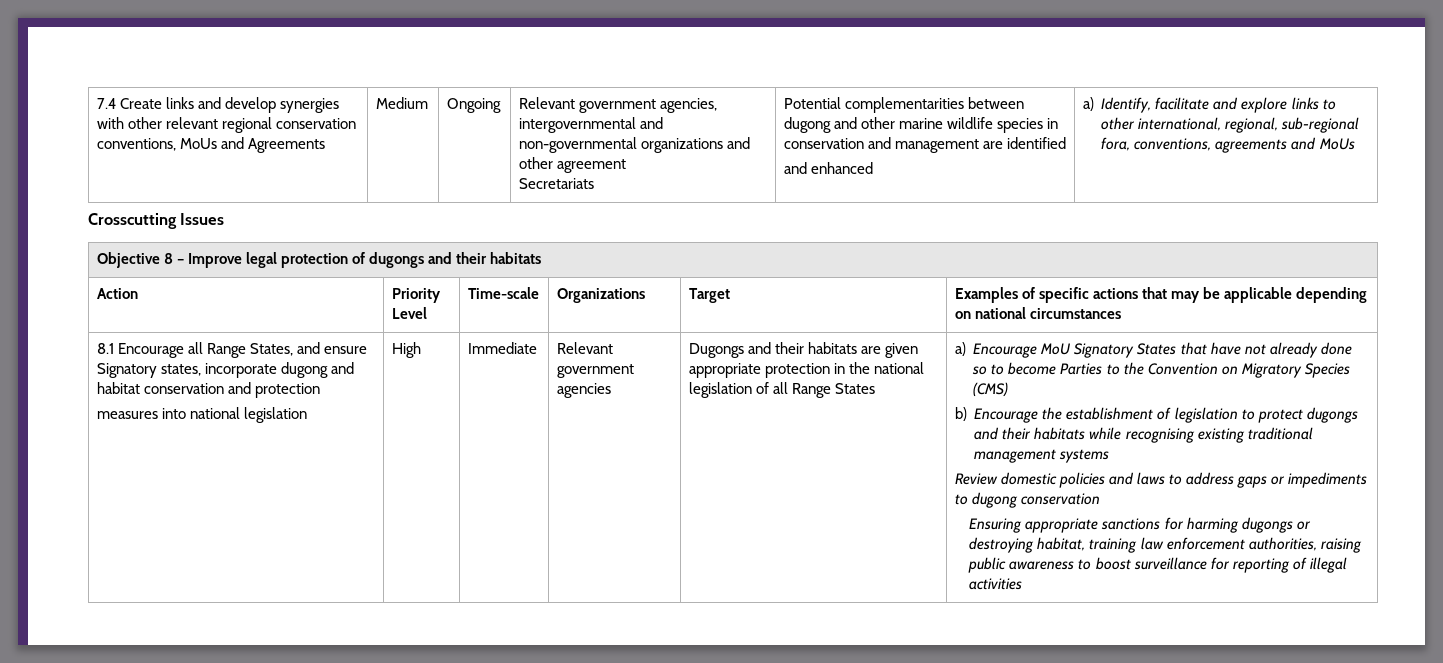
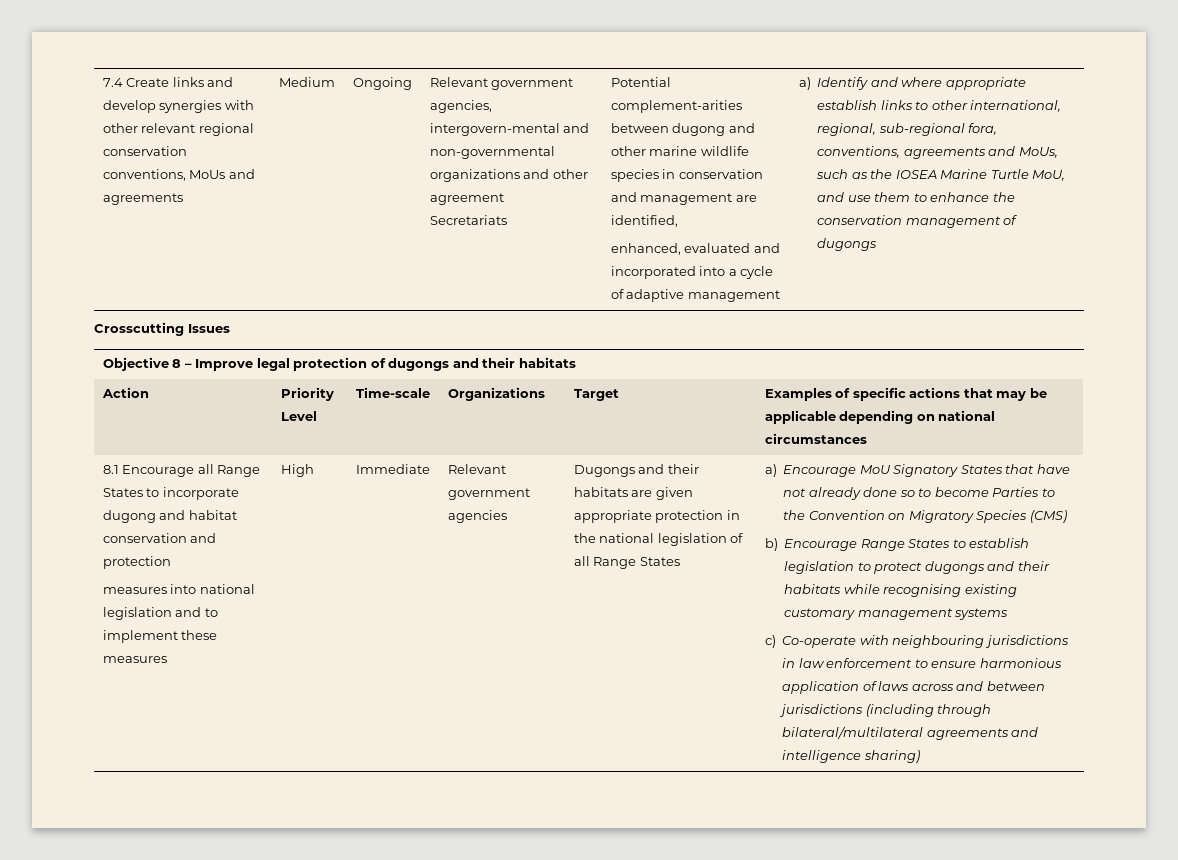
- 7.4 Create links and develop synergies with other relevant regional conservation conventions, MoUs and Agreements
+ 7.4 Create links and develop synergies with other relevant regional conservation conventions, MoUs and agreements
- Relevant government agencies, intergovernmental and non-governmental organizations and other agreement
+ Relevant government agencies, intergovern-mental and non-governmental organizations and other agreement
- Potential complementarities between dugong and other marine wildlife species in conservation and management are identified
- and enhanced | a) Identify, facilitate and explore links to other international, regional, sub-regional fora, conventions, agreements and MoUs
+ Potential complement-arities between dugong and other marine wildlife species in conservation and management are identified,
+ enhanced, evaluated and incorporated into a cycle of adaptive management | a) Identify and where appropriate establish links to other international, regional, sub-regional fora, conventions, agreements and MoUs, such as the IOSEA Marine Turtle MoU, and use them to enhance the conservation management of dugongs
- 8.1 Encourage all Range States, and ensure Signatory states, incorporate dugong and habitat conservation and protection
+ 8.1 Encourage all Range States to incorporate dugong and habitat conservation and protection
- measures into national legislation
+ measures into national legislation and to implement these measures
- b) Encourage the establishment of legislation to protect dugongs and their habitats while recognising existing traditional management systems
+ b) Encourage Range States to establish legislation to protect dugongs and their habitats while recognising existing customary management systems
- Review domestic policies and laws to address gaps or impediments to dugong conservation
- Ensuring appropriate sanctions for harming dugongs or destroying habitat, training law enforcement authorities, raising public awareness to boost surveillance for reporting of illegal activities
+ c) Co-operate with neighbouring jurisdictions in law enforcement to ensure harmonious application of laws across and between jurisdictions (including through bilateral/multilateral agreements and intelligence sharing)

